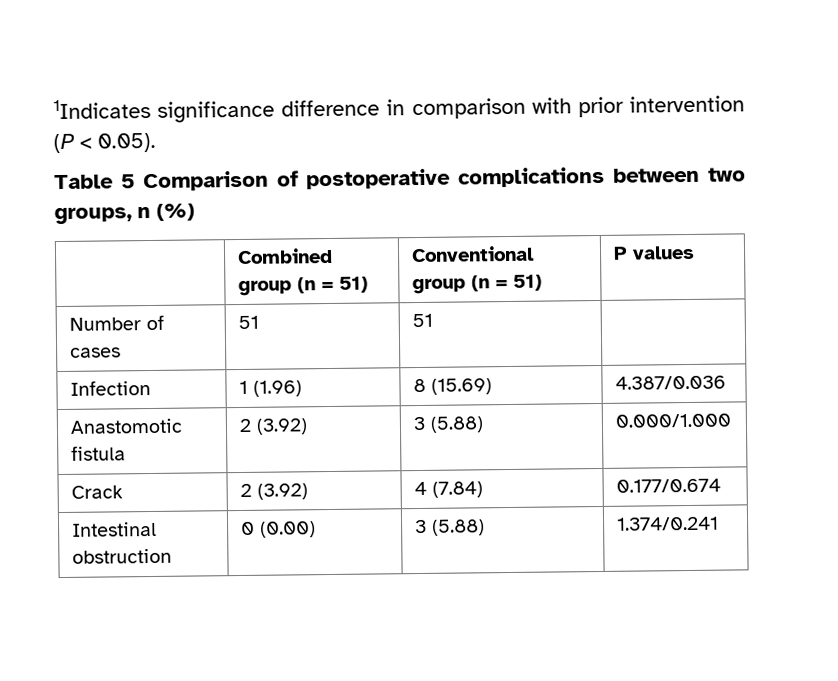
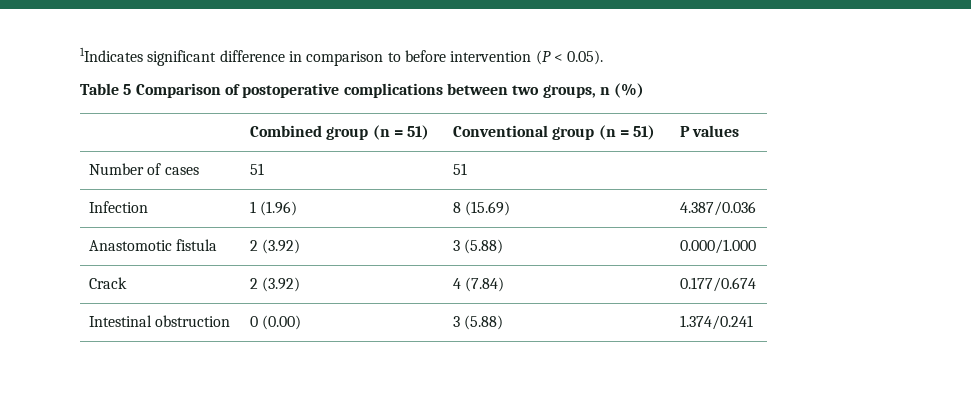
- 1Indicates significance difference in comparison with prior intervention (P < 0.05).
+ 1Indicates significant difference in comparison to before intervention (P < 0.05).

